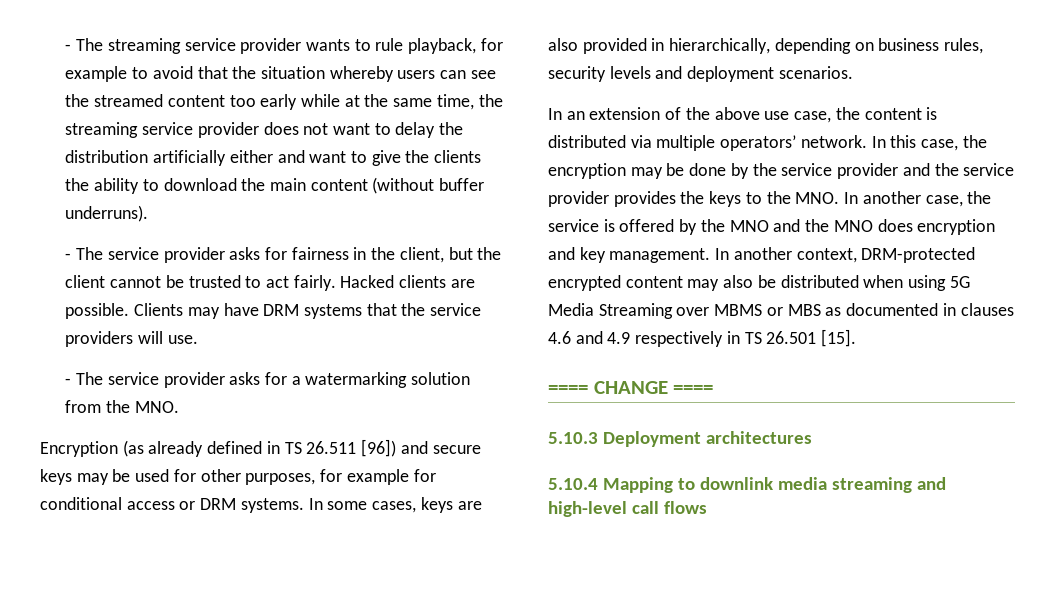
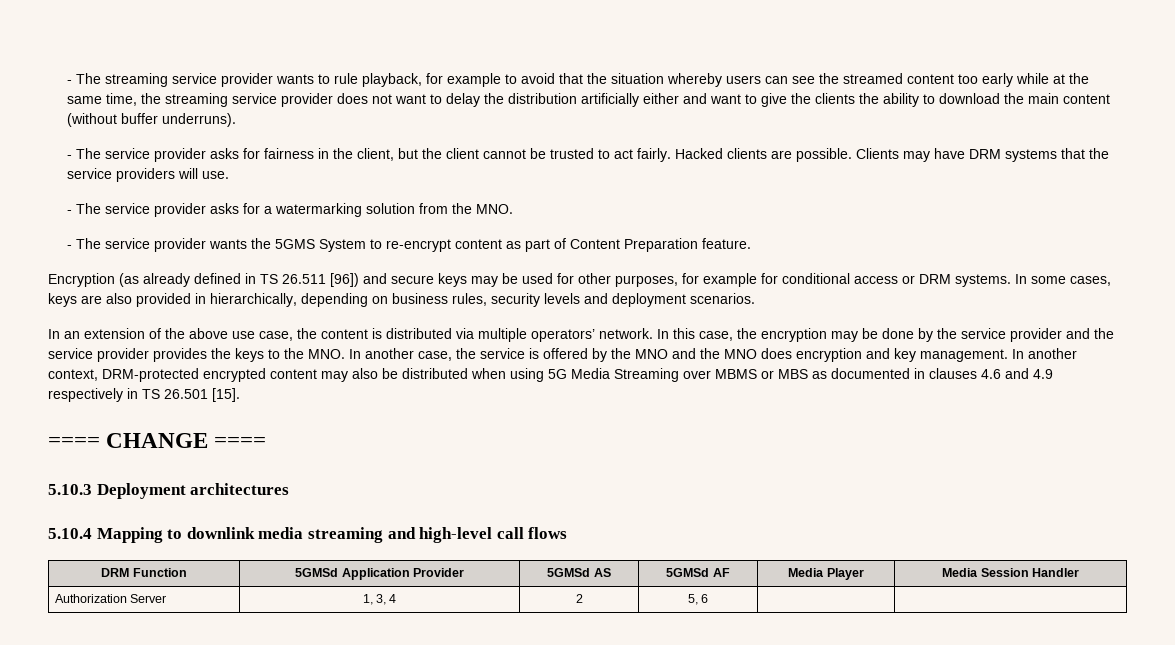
+ - The service provider wants the 5GMS System to re-encrypt content as part of Content Preparation feature.
+ DRM Function | 5GMSd Application Provider | 5GMSd AS | 5GMSd AF | Media Player | Media Session Handler
+ Authorization Server | 1, 3, 4 | 2 | 5, 6 | |

